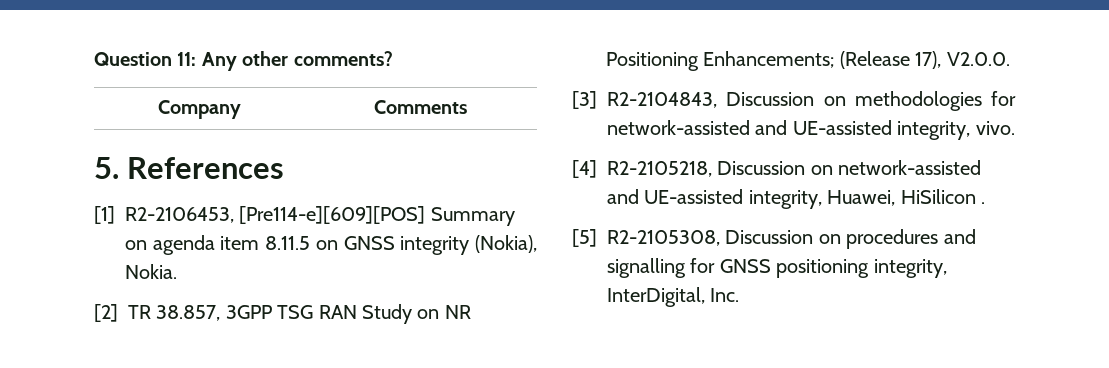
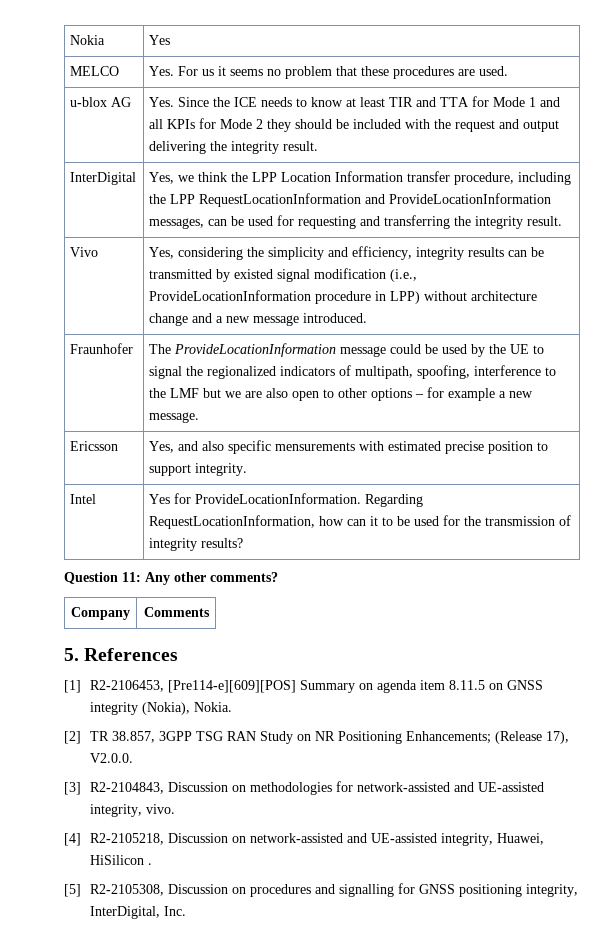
+ Nokia | Yes
+ MELCO | Yes. For us it seems no problem that these procedures are used.
+ u-blox AG | Yes. Since the ICE needs to know at least TIR and TTA for Mode 1 and all KPIs for Mode 2 they should be included with the request and output delivering the integrity result.
+ InterDigital | Yes, we think the LPP Location Information transfer procedure, including the LPP RequestLocationInformation and ProvideLocationInformation messages, can be used for requesting and transferring the integrity result.
+ Vivo | Yes, considering the simplicity and efficiency, integrity results can be transmitted by existed signal modification (i.e., ProvideLocationInformation procedure in LPP) without architecture change and a new message introduced.
+ Fraunhofer | The ProvideLocationInformation message could be used by the UE to signal the regionalized indicators of multipath, spoofing, interference to the LMF but we are also open to other options – for example a new message.
+ Ericsson | Yes, and also specific mensurements with estimated precise position to support integrity.
+ Intel | Yes for ProvideLocationInformation. Regarding RequestLocationInformation, how can it to be used for the transmission of integrity results?

